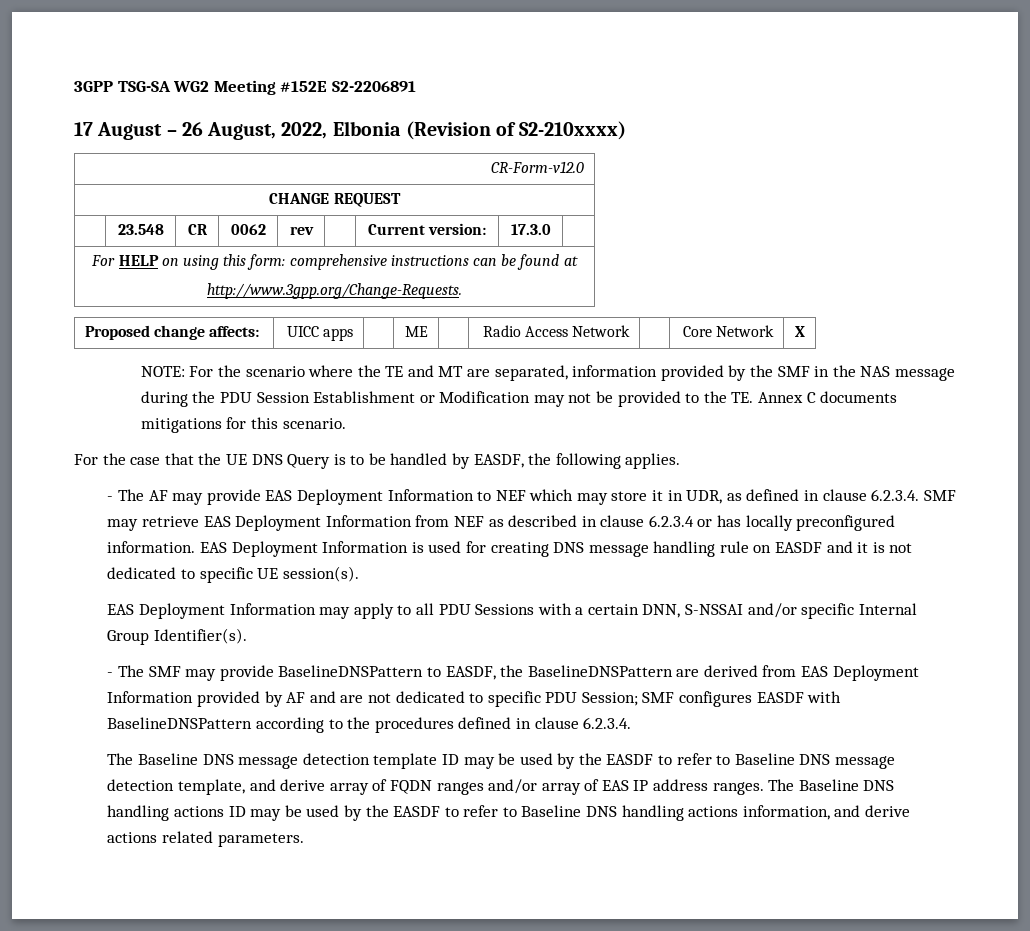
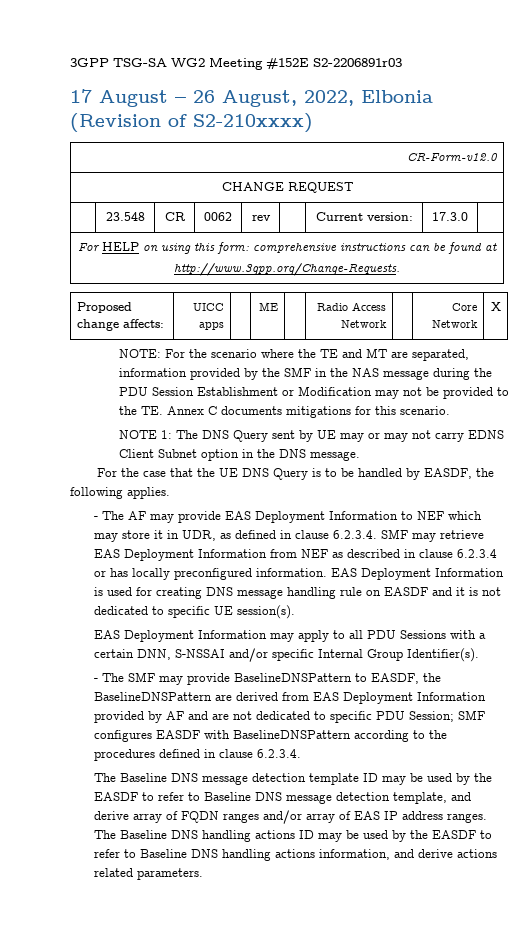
- 3GPP TSG-SA WG2 Meeting #152E S2-2206891
+ 3GPP TSG-SA WG2 Meeting #152E S2-2206891r03
+ NOTE 1: The DNS Query sent by UE may or may not carry EDNS Client Subnet option in the DNS message.

